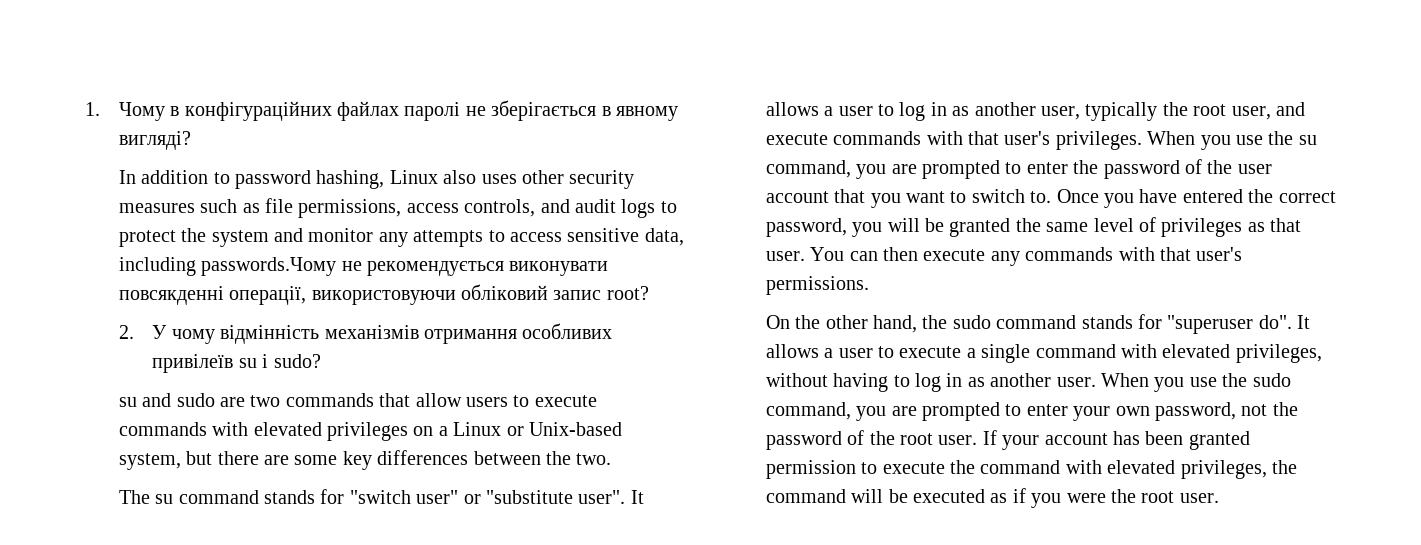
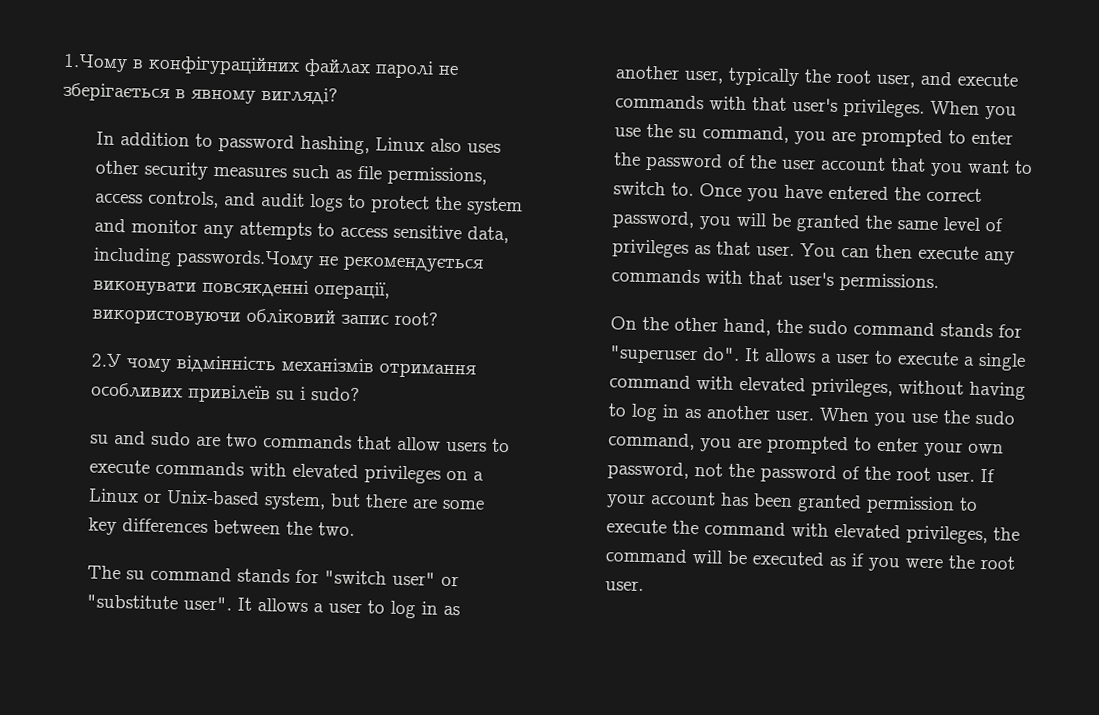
- 1. Чому в конфігураційних файлах паролі не зберігається в явному вигляді?
+ 1.Чому в конфігураційних файлах паролі не зберігається в явному вигляді?
- 2. У чому відмінність механізмів отримання особливих привілеїв su і sudo?
+ 2.У чому відмінність механізмів отримання особливих привілеїв su і sudo?

